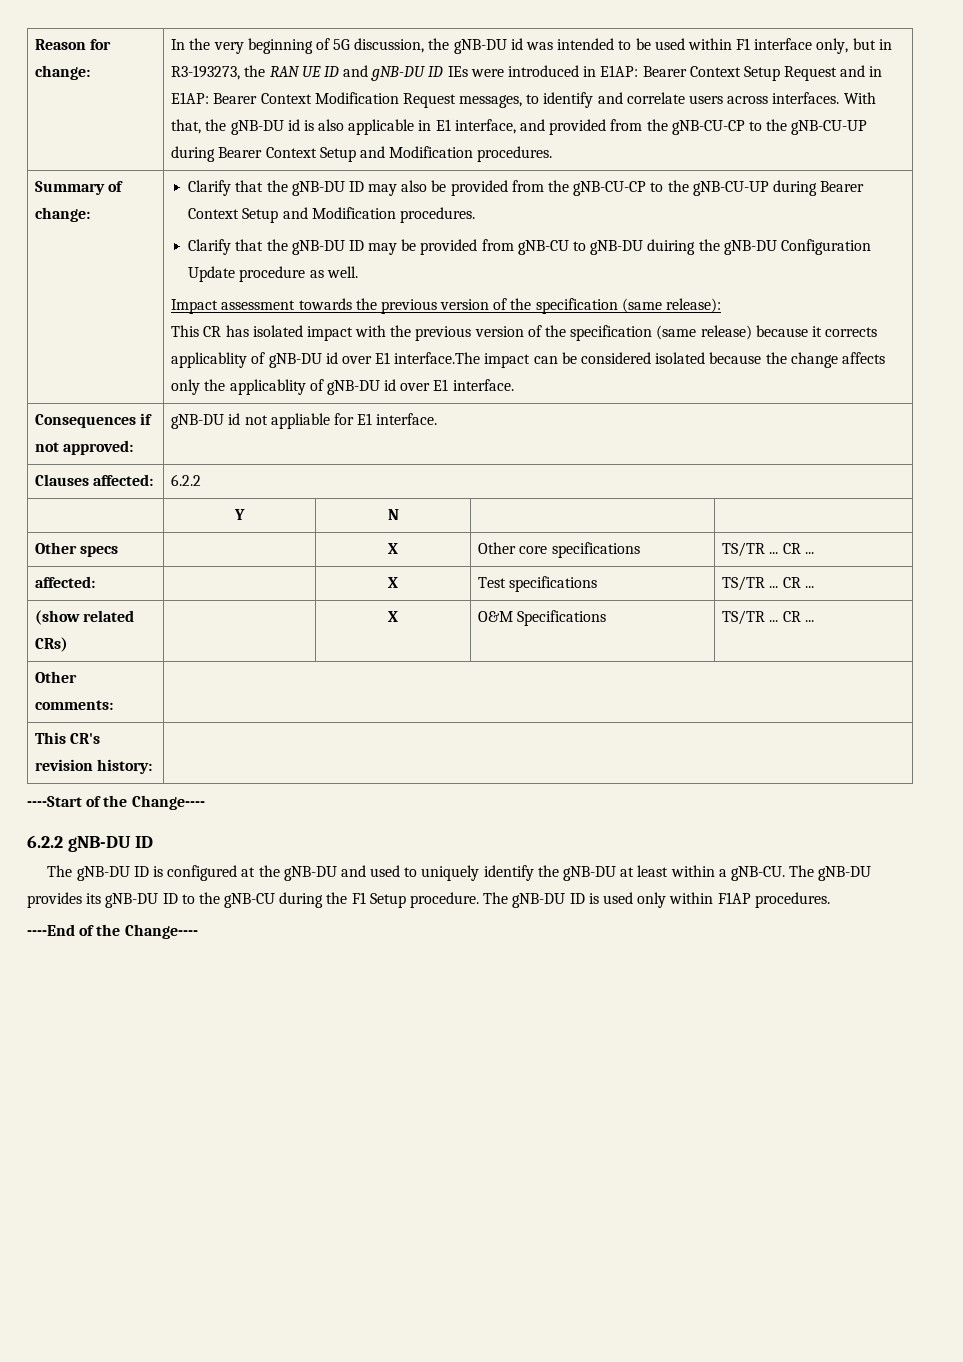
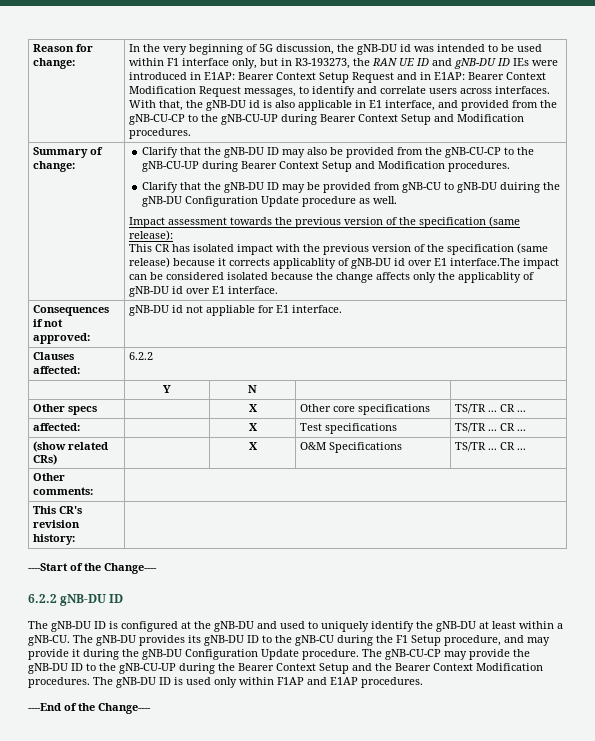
- The gNB-DU provides its gNB-DU ID to the gNB-CU during the F1 Setup procedure.
+ The gNB-DU provides its gNB-DU ID to the gNB-CU during the F1 Setup procedure, and may provide it during the gNB-DU Configuration Update procedure. The gNB-CU-CP may provide the gNB-DU ID to the gNB-CU-UP during the Bearer Context Setup and the Bearer Context Modification procedures.
- The gNB-DU ID is used only within F1AP procedures.
+ The gNB-DU ID is used only within F1AP and E1AP procedures.

